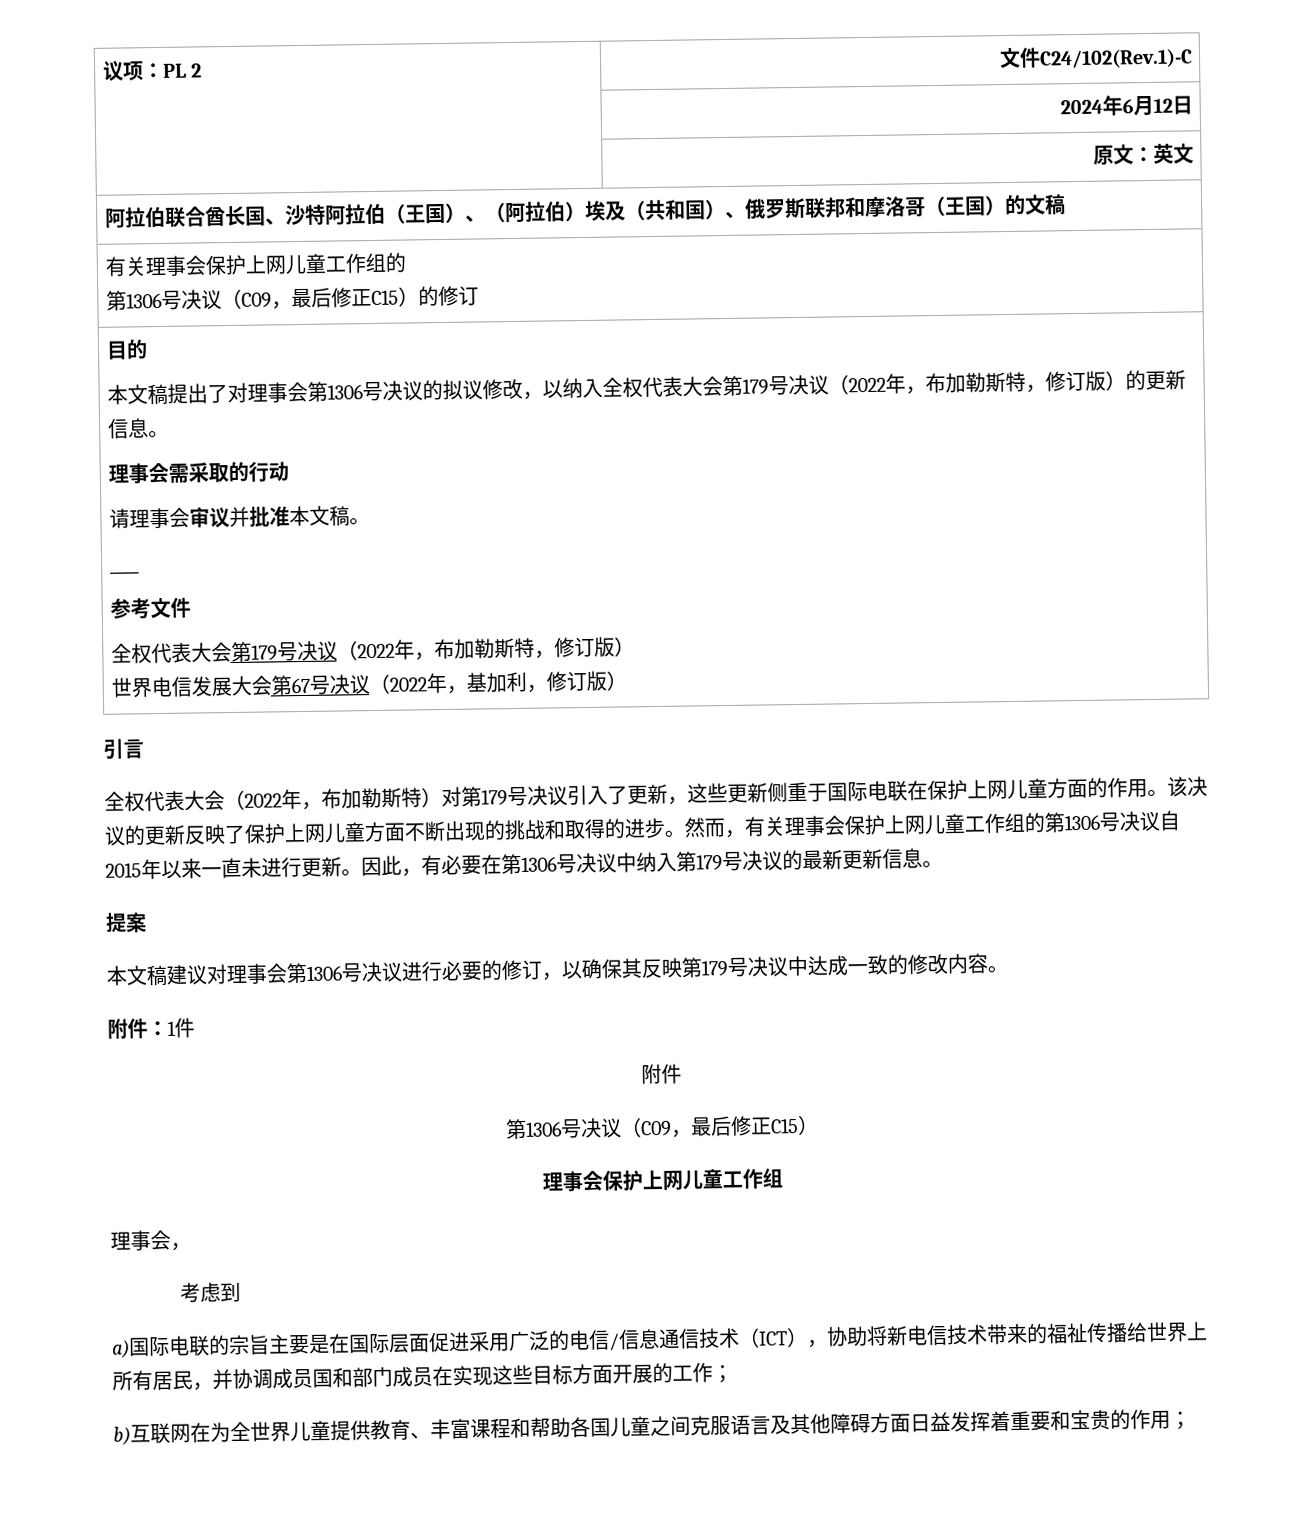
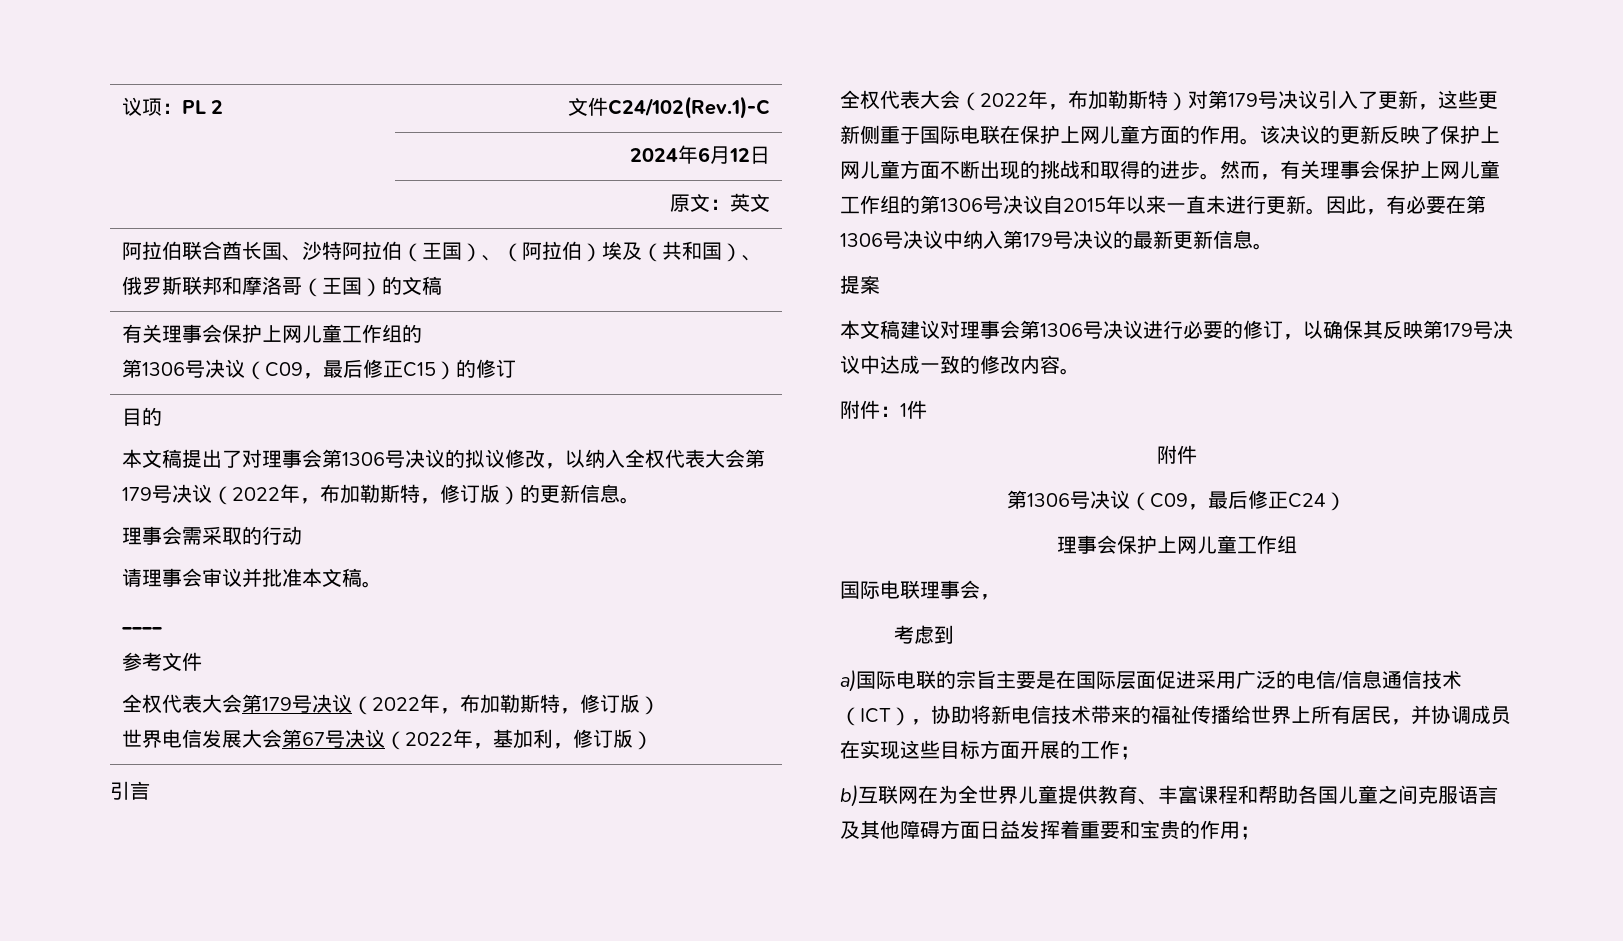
  附件：1件
  附件
- 第1306号决议（C09，最后修正C15）
+ 第1306号决议（C09，最后修正C24）
- 理事会，
+ 国际电联理事会，
- a)国际电联的宗旨主要是在国际层面促进采用广泛的电信/信息通信技术（ICT），协助将新电信技术带来的福祉传播给世界上所有居民，并协调成员国和部门成员在实现这些目标方面开展的工作；
+ a)国际电联的宗旨主要是在国际层面促进采用广泛的电信/信息通信技术（ICT），协助将新电信技术带来的福祉传播给世界上所有居民，并协调成员在实现这些目标方面开展的工作；

